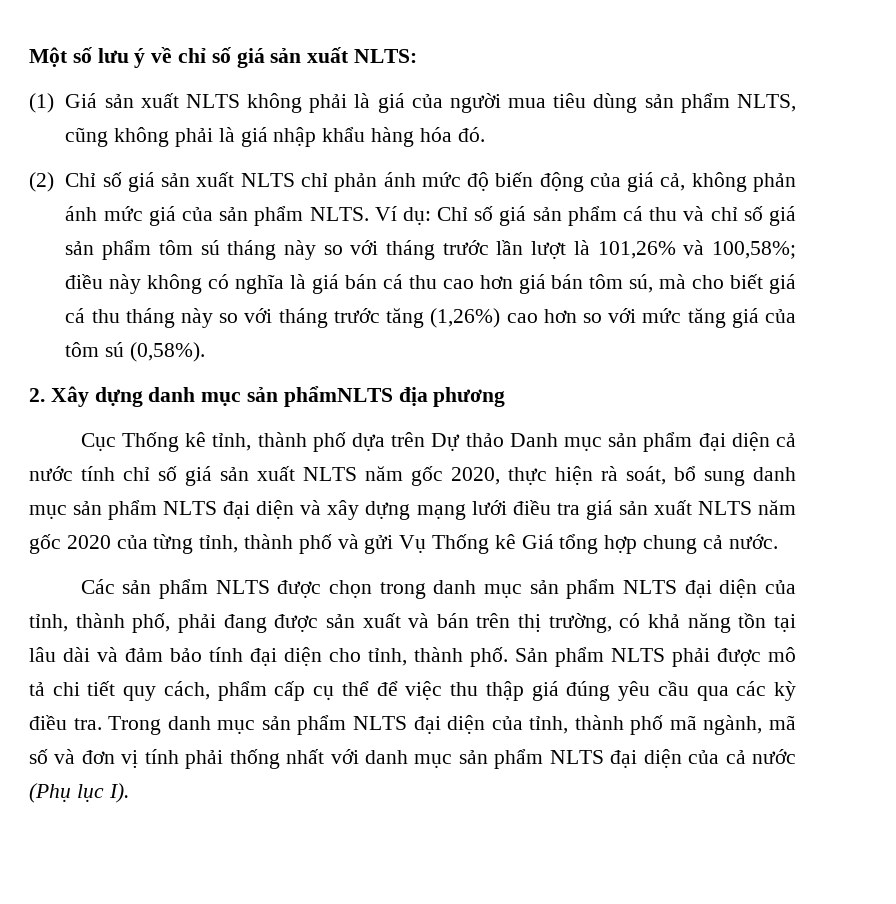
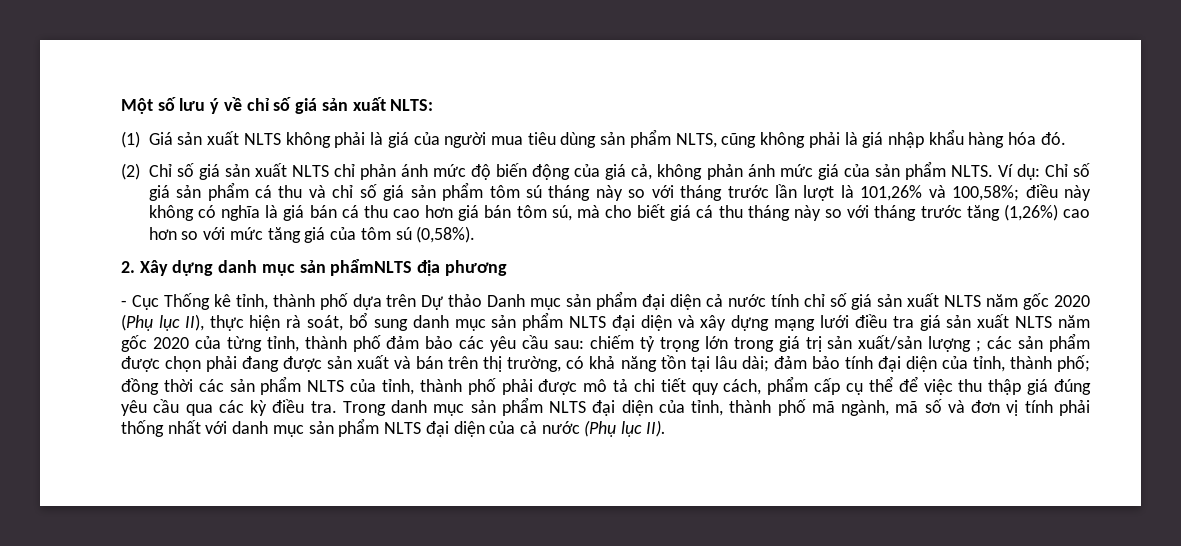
- Cục Thống kê tỉnh, thành phố dựa trên Dự thảo Danh mục sản phẩm đại diện cả nước tính chỉ số giá sản xuất NLTS năm gốc 2020, thực hiện rà soát, bổ sung danh mục sản phẩm NLTS đại diện và xây dựng mạng lưới điều tra giá sản xuất NLTS năm gốc 2020 của từng tỉnh, thành phố và gửi Vụ Thống kê Giá tổng hợp chung cả nước.
- Các sản phẩm NLTS được chọn trong danh mục sản phẩm NLTS đại diện của tỉnh, thành phố, phải đang được sản xuất và bán trên thị trường, có khả năng tồn tại lâu dài và đảm bảo tính đại diện cho tỉnh, thành phố. Sản phẩm NLTS phải được mô tả chi tiết quy cách, phẩm cấp cụ thể để việc thu thập giá đúng yêu cầu qua các kỳ điều tra.
+ - Cục Thống kê tỉnh, thành phố dựa trên Dự thảo Danh mục sản phẩm đại diện cả nước tính chỉ số giá sản xuất NLTS năm gốc 2020 (Phụ lục II), thực hiện rà soát, bổ sung danh mục sản phẩm NLTS đại diện và xây dựng mạng lưới điều tra giá sản xuất NLTS năm gốc 2020 của từng tỉnh, thành phố đảm bảo các yêu cầu sau: chiếm tỷ trọng lớn trong giá trị sản xuất/sản lượng ; các sản phẩm được chọn phải đang được sản xuất và bán trên thị trường, có khả năng tồn tại lâu dài; đảm bảo tính đại diện của tỉnh, thành phố; đồng thời các sản phẩm NLTS của tỉnh, thành phố phải được mô tả chi tiết quy cách, phẩm cấp cụ thể để việc thu thập giá đúng yêu cầu qua các kỳ điều tra.
- Trong danh mục sản phẩm NLTS đại diện của tỉnh, thành phố mã ngành, mã số và đơn vị tính phải thống nhất với danh mục sản phẩm NLTS đại diện của cả nước (Phụ lục I).
+ Trong danh mục sản phẩm NLTS đại diện của tỉnh, thành phố mã ngành, mã số và đơn vị tính phải thống nhất với danh mục sản phẩm NLTS đại diện của cả nước (Phụ lục II).

